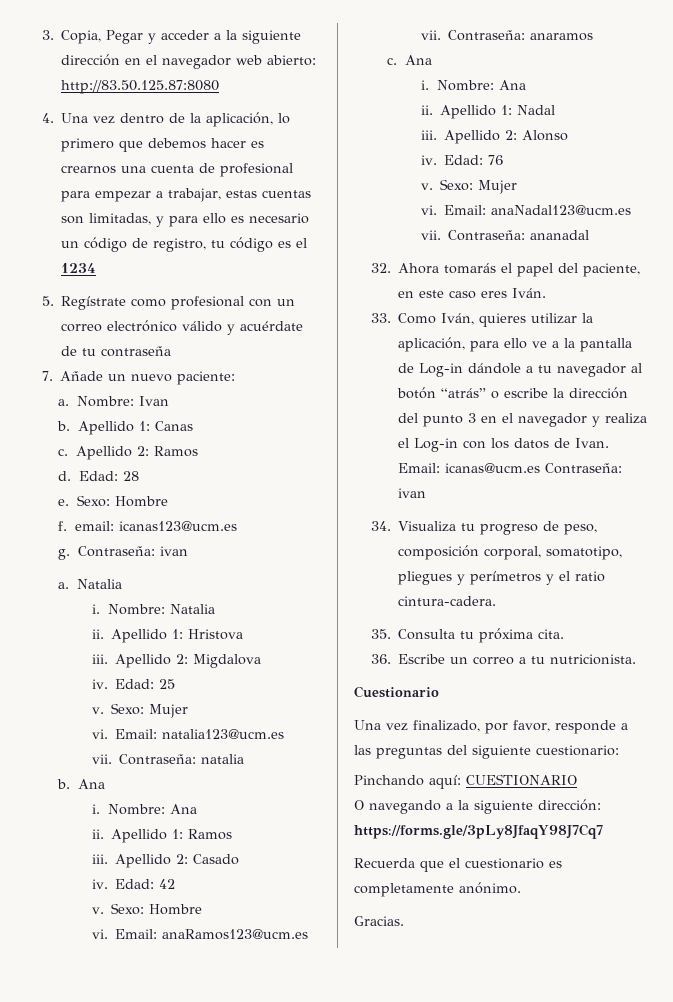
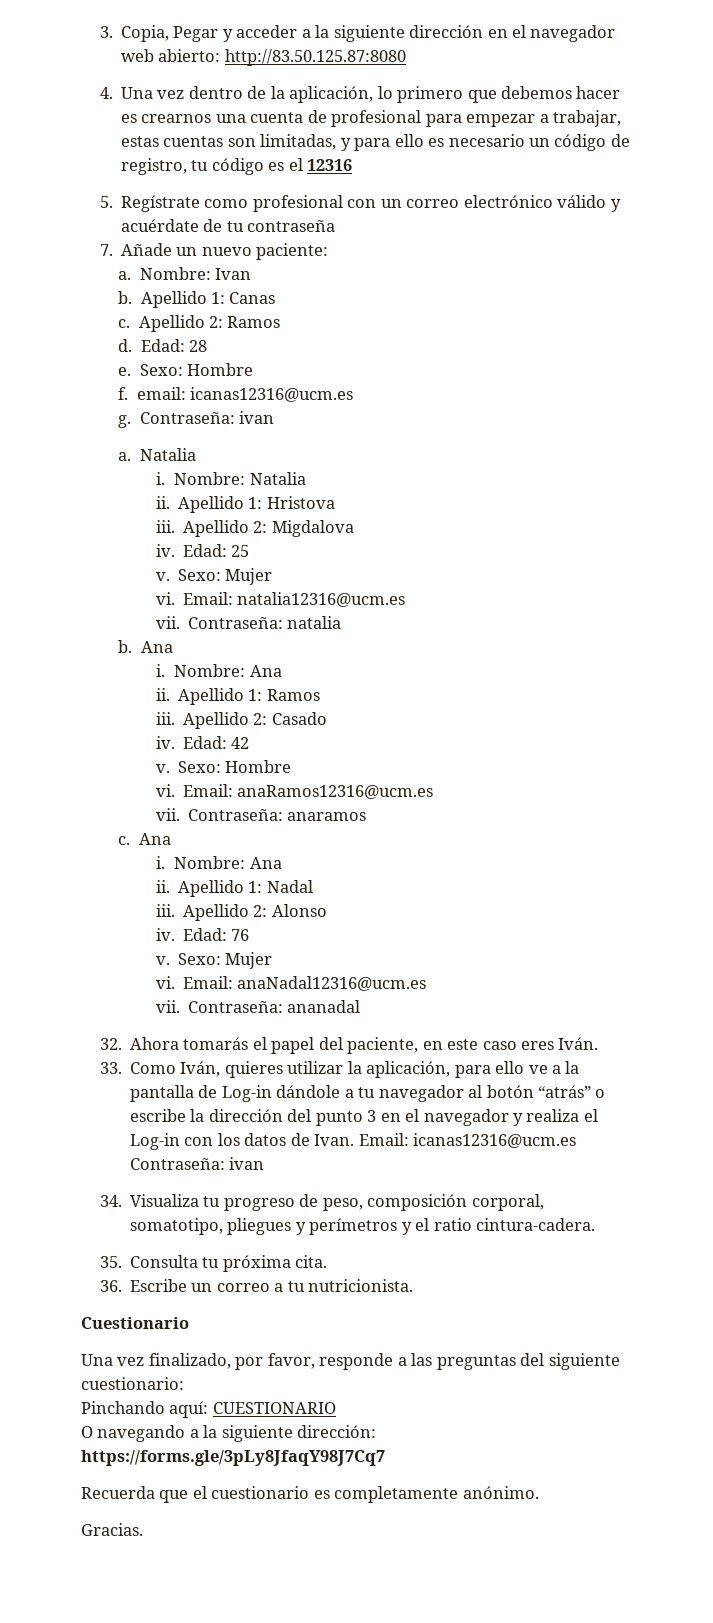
- 4. Una vez dentro de la aplicación, lo primero que debemos hacer es crearnos una cuenta de profesional para empezar a trabajar, estas cuentas son limitadas, y para ello es necesario un código de registro, tu código es el 1234
+ 4. Una vez dentro de la aplicación, lo primero que debemos hacer es crearnos una cuenta de profesional para empezar a trabajar, estas cuentas son limitadas, y para ello es necesario un código de registro, tu código es el 12316
- f. email: icanas123@ucm.es
+ f. email: icanas12316@ucm.es
- Email: natalia123@ucm.es
+ Email: natalia12316@ucm.es
- Email: anaRamos123@ucm.es
+ Email: anaRamos12316@ucm.es
- Email: anaNadal123@ucm.es
+ Email: anaNadal12316@ucm.es
- Email: icanas@ucm.es Contraseña: ivan
+ Email: icanas12316@ucm.es Contraseña: ivan

